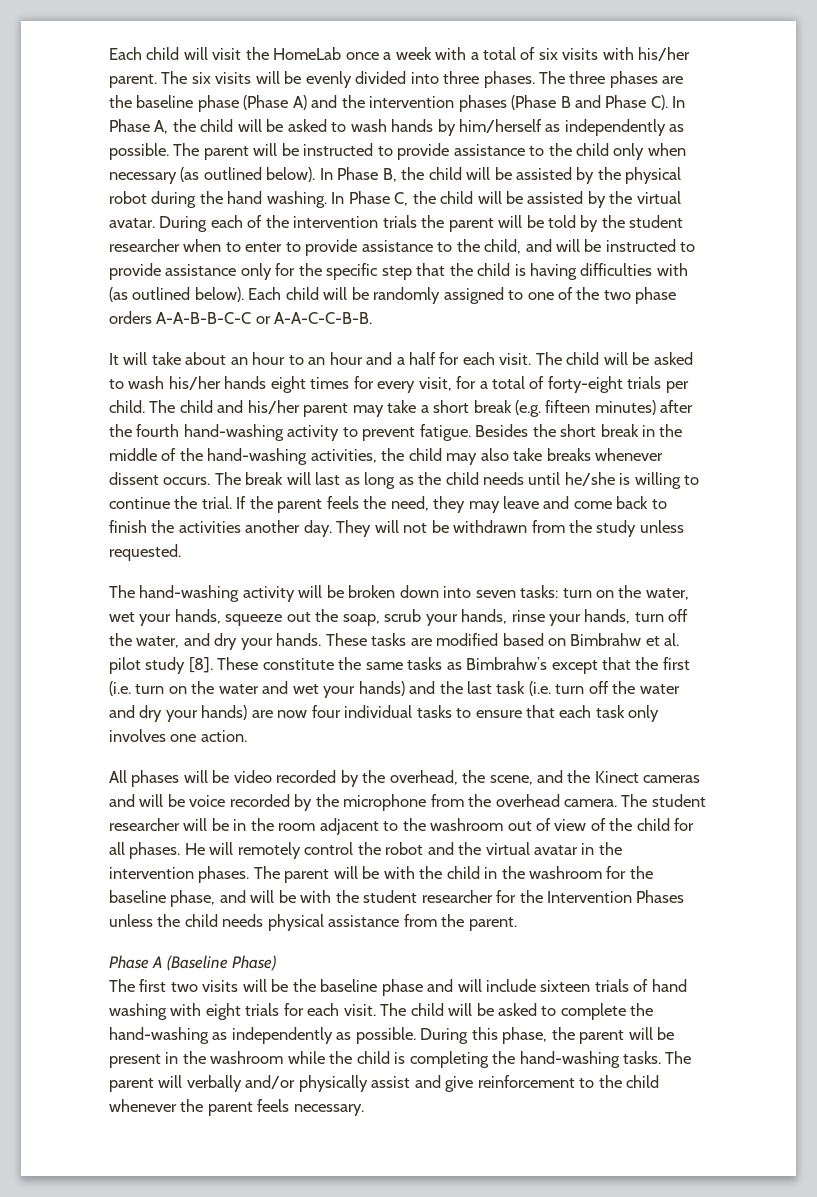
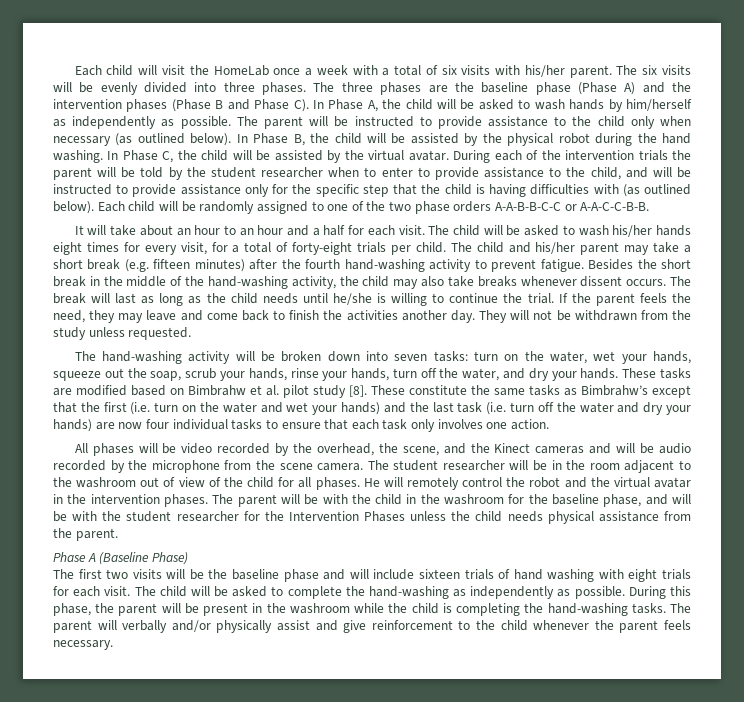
- Besides the short break in the middle of the hand-washing activities, the child may also take breaks whenever dissent occurs.
+ Besides the short break in the middle of the hand-washing activity, the child may also take breaks whenever dissent occurs.
- All phases will be video recorded by the overhead, the scene, and the Kinect cameras and will be voice recorded by the microphone from the overhead camera.
+ All phases will be video recorded by the overhead, the scene, and the Kinect cameras and will be audio recorded by the microphone from the scene camera.

